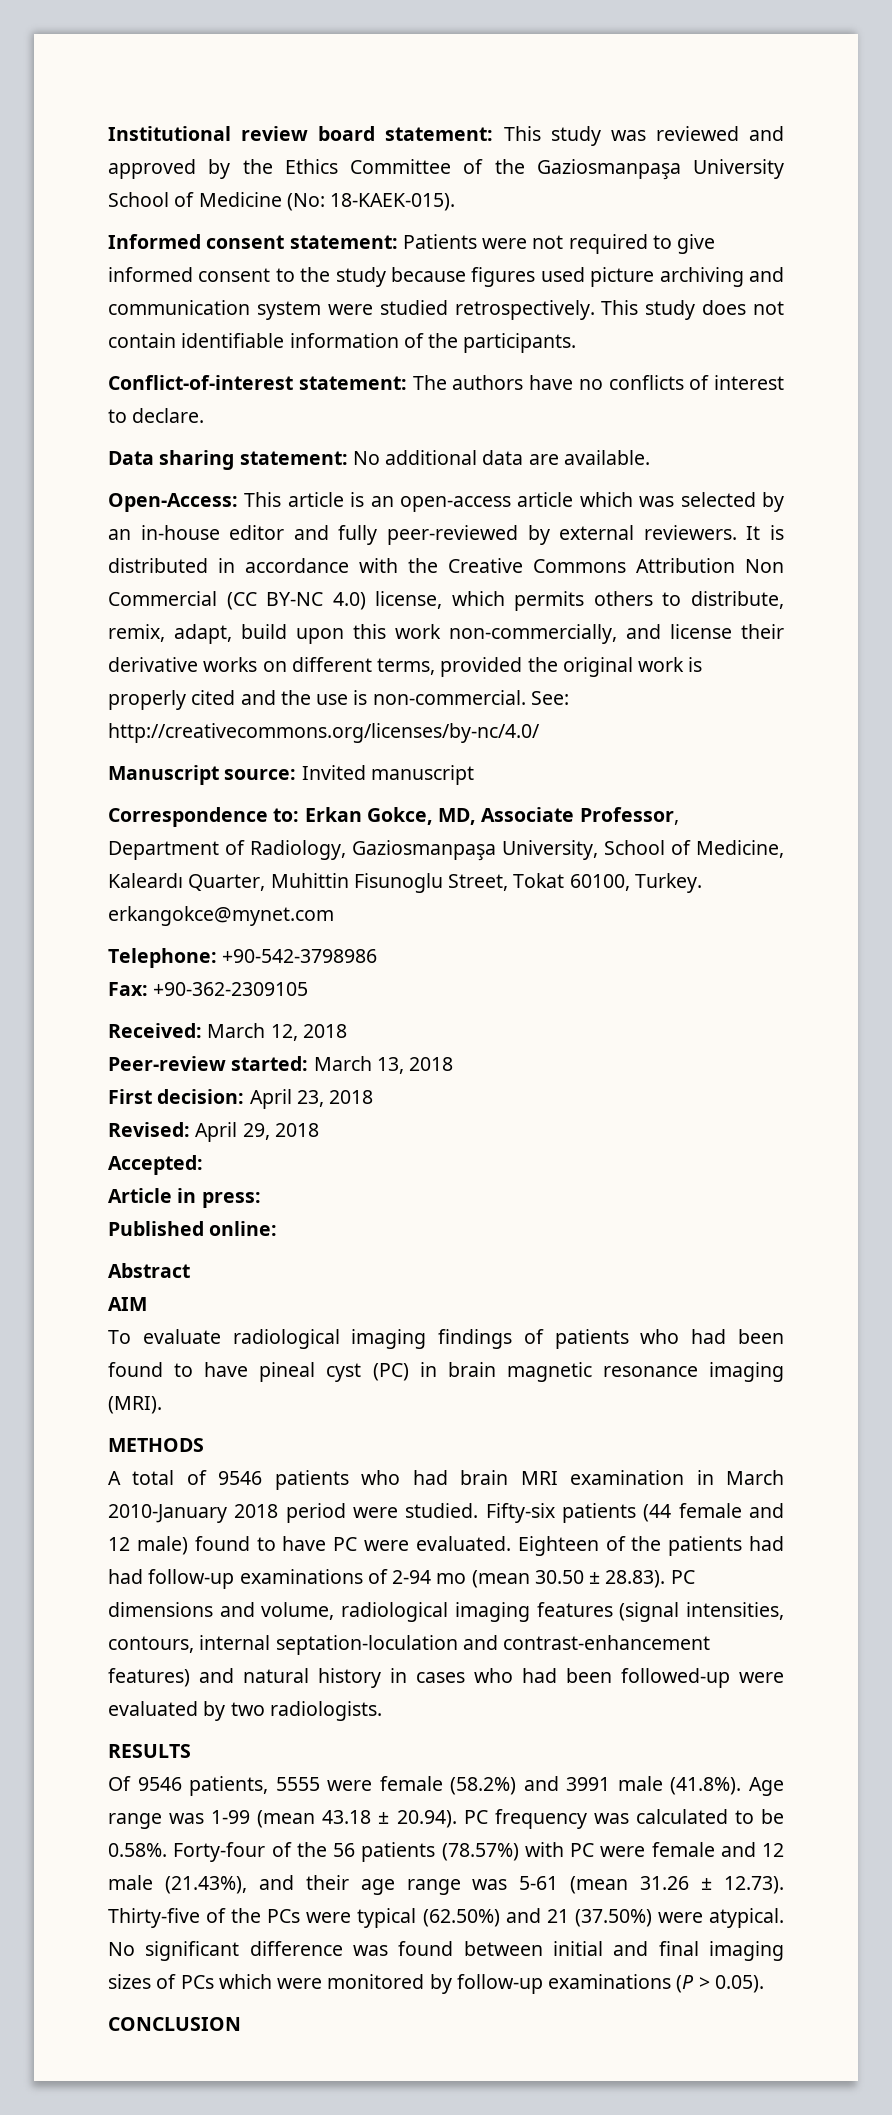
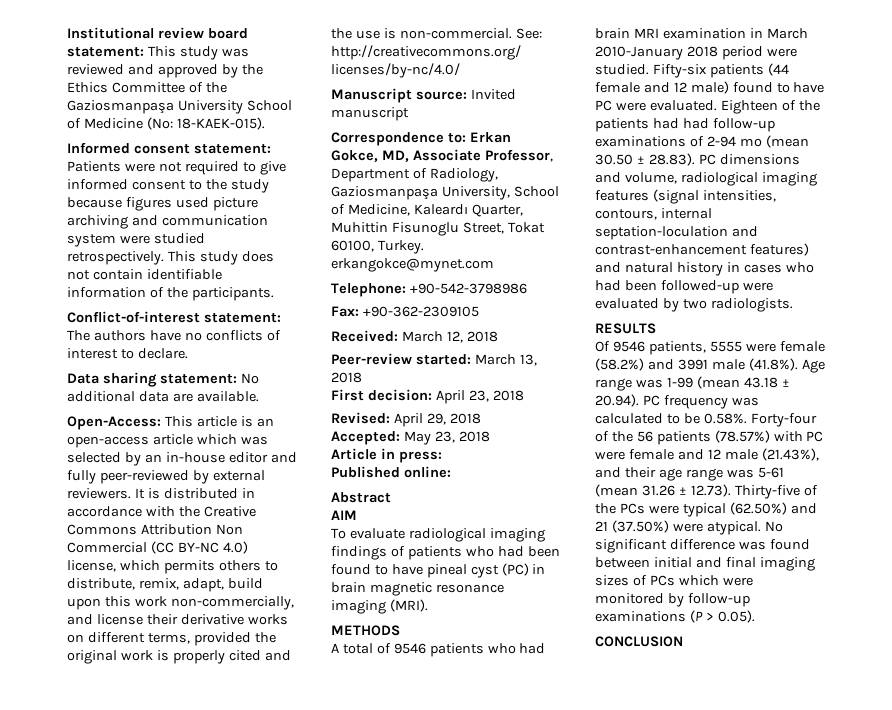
- Accepted:
+ Accepted: May 23, 2018

